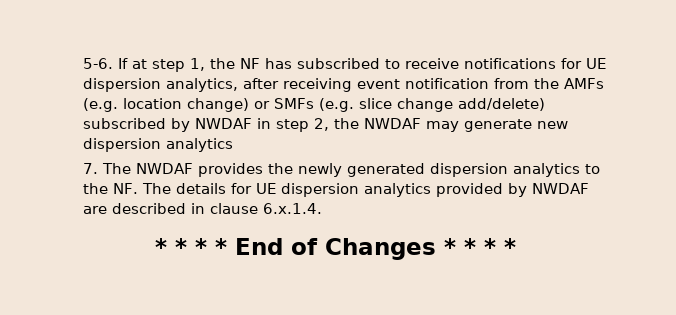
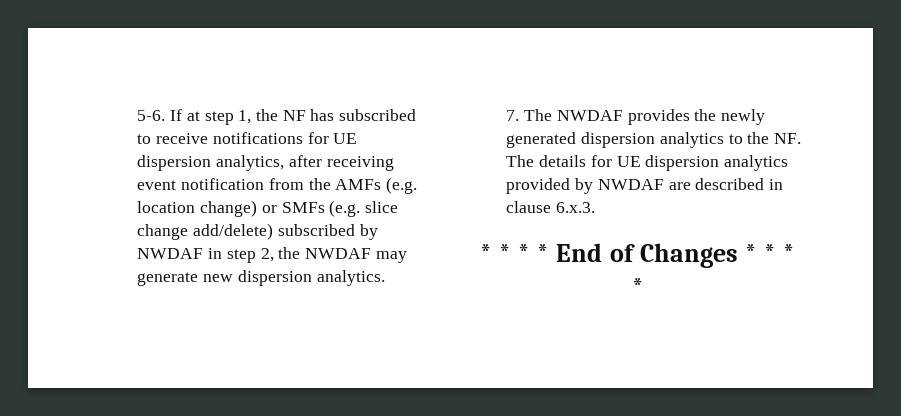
- If at step 1, the NF has subscribed to receive notifications for UE dispersion analytics, after receiving event notification from the AMFs (e.g. location change) or SMFs (e.g. slice change add/delete) subscribed by NWDAF in step 2, the NWDAF may generate new dispersion analytics
+ If at step 1, the NF has subscribed to receive notifications for UE dispersion analytics, after receiving event notification from the AMFs (e.g. location change) or SMFs (e.g. slice change add/delete) subscribed by NWDAF in step 2, the NWDAF may generate new dispersion analytics.
- 7. The NWDAF provides the newly generated dispersion analytics to the NF. The details for UE dispersion analytics provided by NWDAF are described in clause 6.x.1.4.
+ 7. The NWDAF provides the newly generated dispersion analytics to the NF. The details for UE dispersion analytics provided by NWDAF are described in clause 6.x.3.

